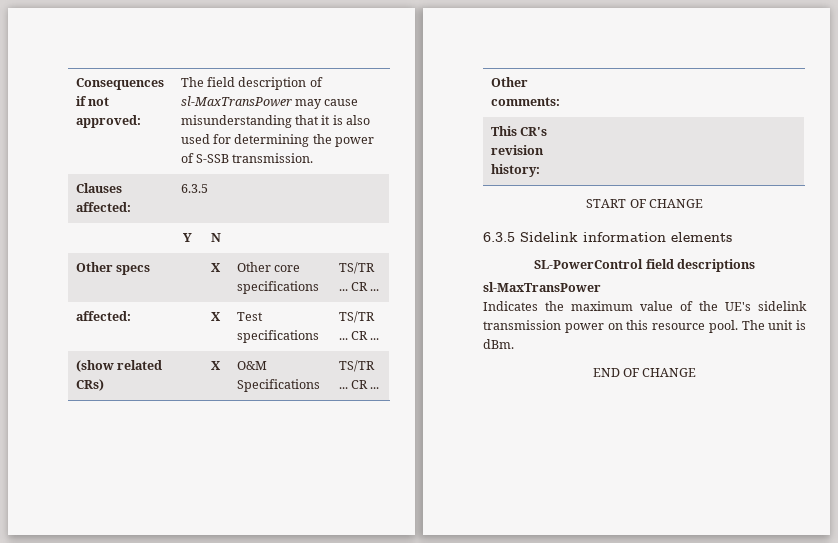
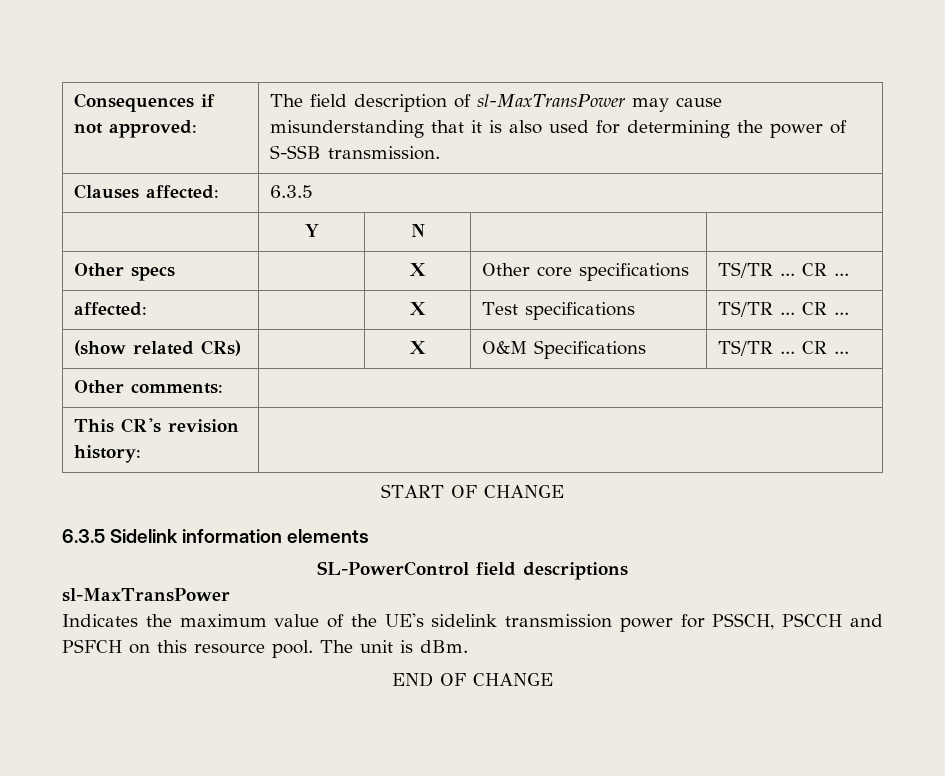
- Indicates the maximum value of the UE's sidelink transmission power on this resource pool.
+ Indicates the maximum value of the UE's sidelink transmission power for PSSCH, PSCCH and PSFCH on this resource pool.

